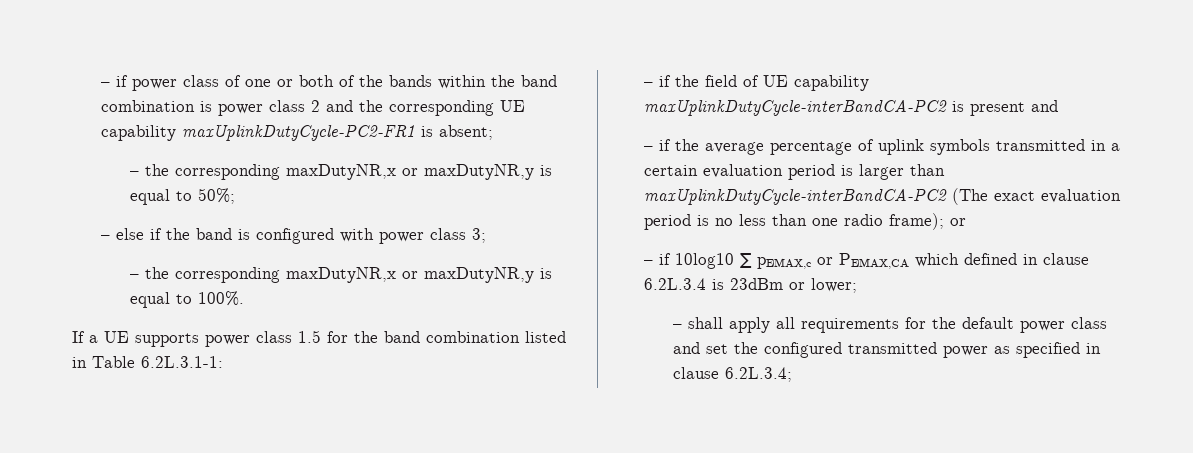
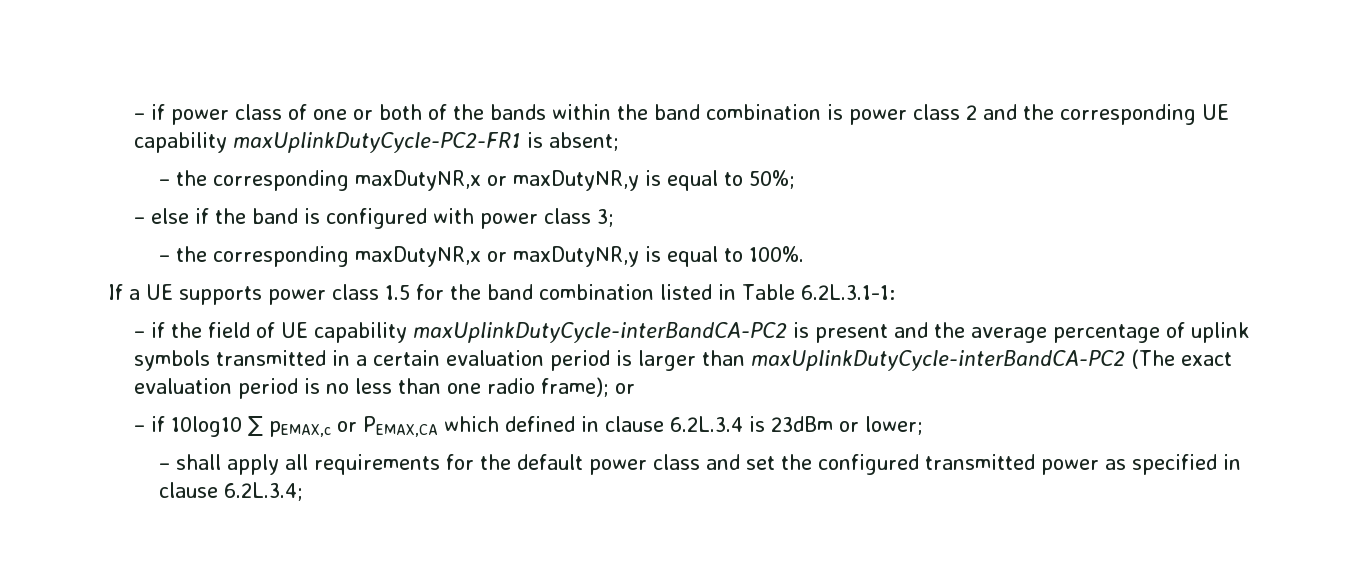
- – if the field of UE capability maxUplinkDutyCycle-interBandCA-PC2 is present and
- – if the average percentage of uplink symbols transmitted in a certain evaluation period is larger than maxUplinkDutyCycle-interBandCA-PC2 (The exact evaluation period is no less than one radio frame); or
+ – if the field of UE capability maxUplinkDutyCycle-interBandCA-PC2 is present and the average percentage of uplink symbols transmitted in a certain evaluation period is larger than maxUplinkDutyCycle-interBandCA-PC2 (The exact evaluation period is no less than one radio frame); or

